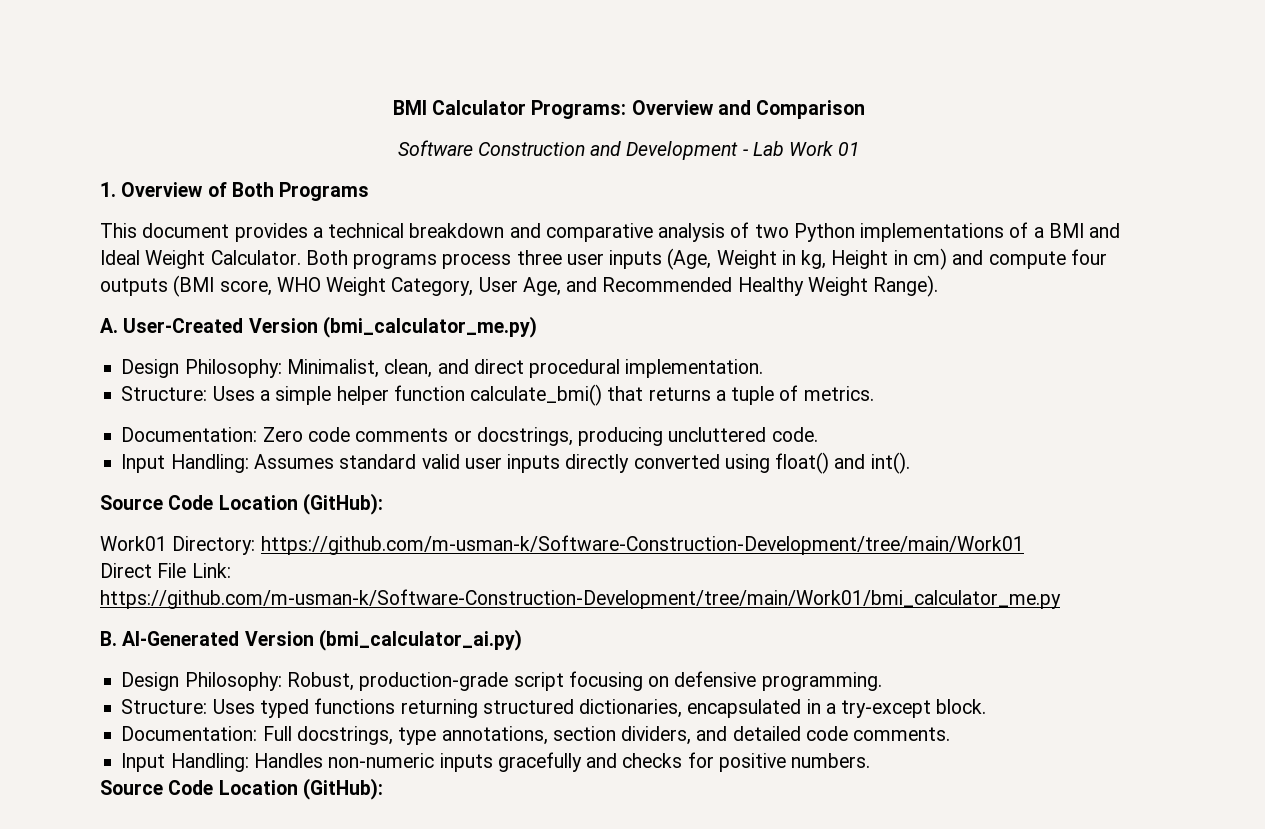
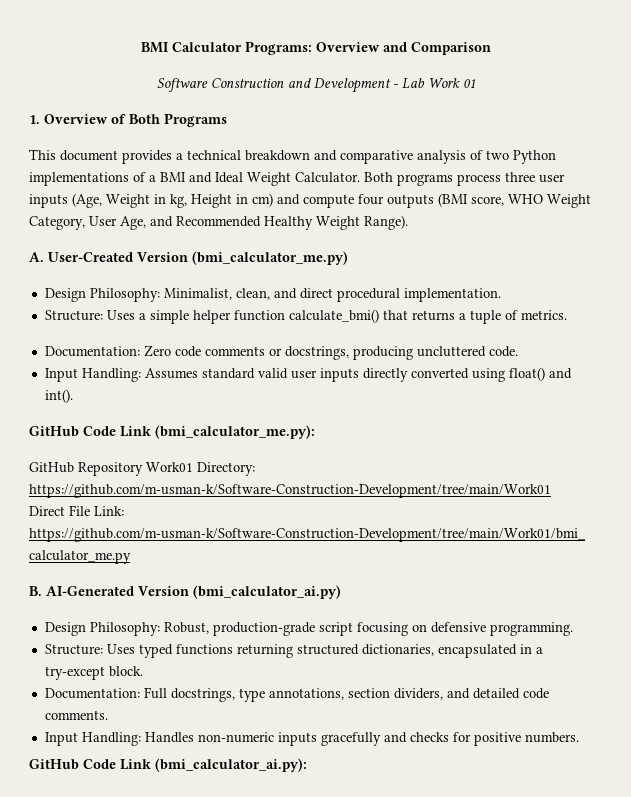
  Input Handling: Assumes standard valid user inputs directly converted using float() and int().
- Source Code Location (GitHub):
- Work01 Directory: https://github.com/m-usman-k/Software-Construction-Development/tree/main/Work01
+ GitHub Code Link (bmi_calculator_me.py):
+ GitHub Repository Work01 Directory: https://github.com/m-usman-k/Software-Construction-Development/tree/main/Work01
  Input Handling: Handles non-numeric inputs gracefully and checks for positive numbers.
- Source Code Location (GitHub):
+ GitHub Code Link (bmi_calculator_ai.py):

